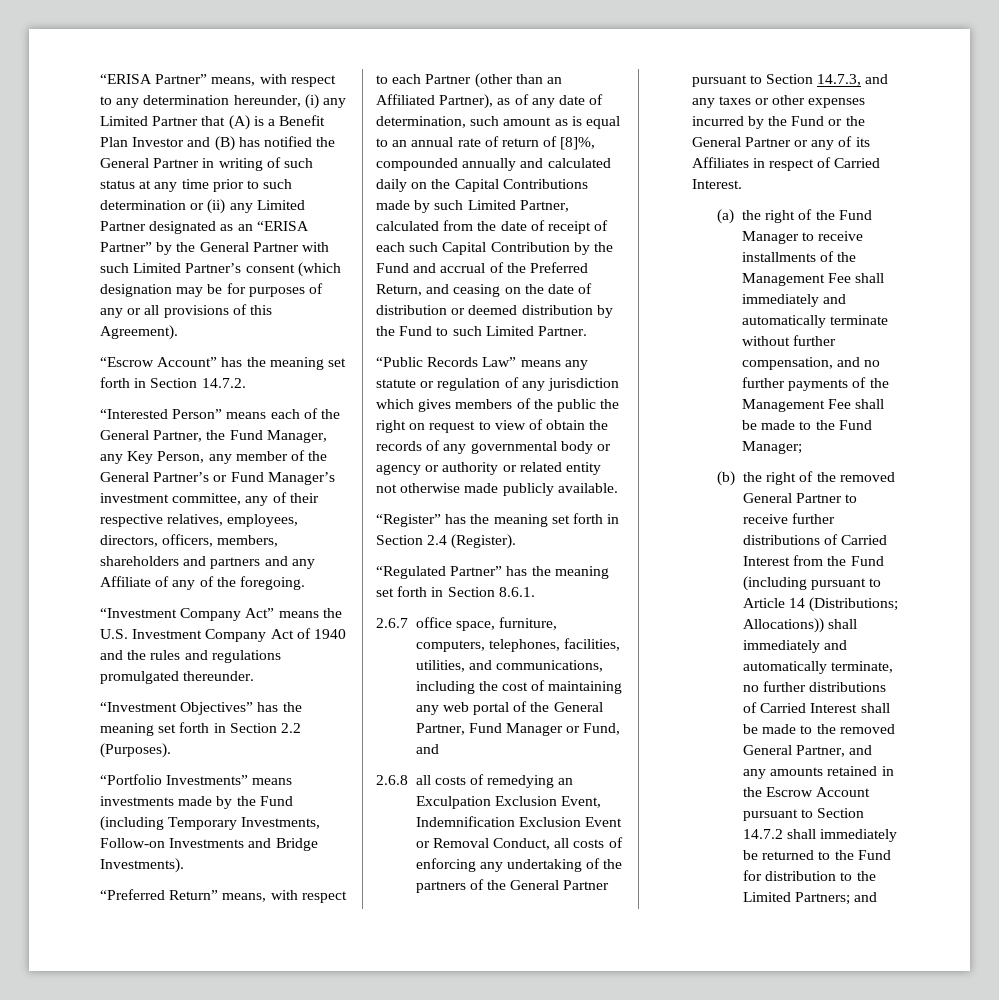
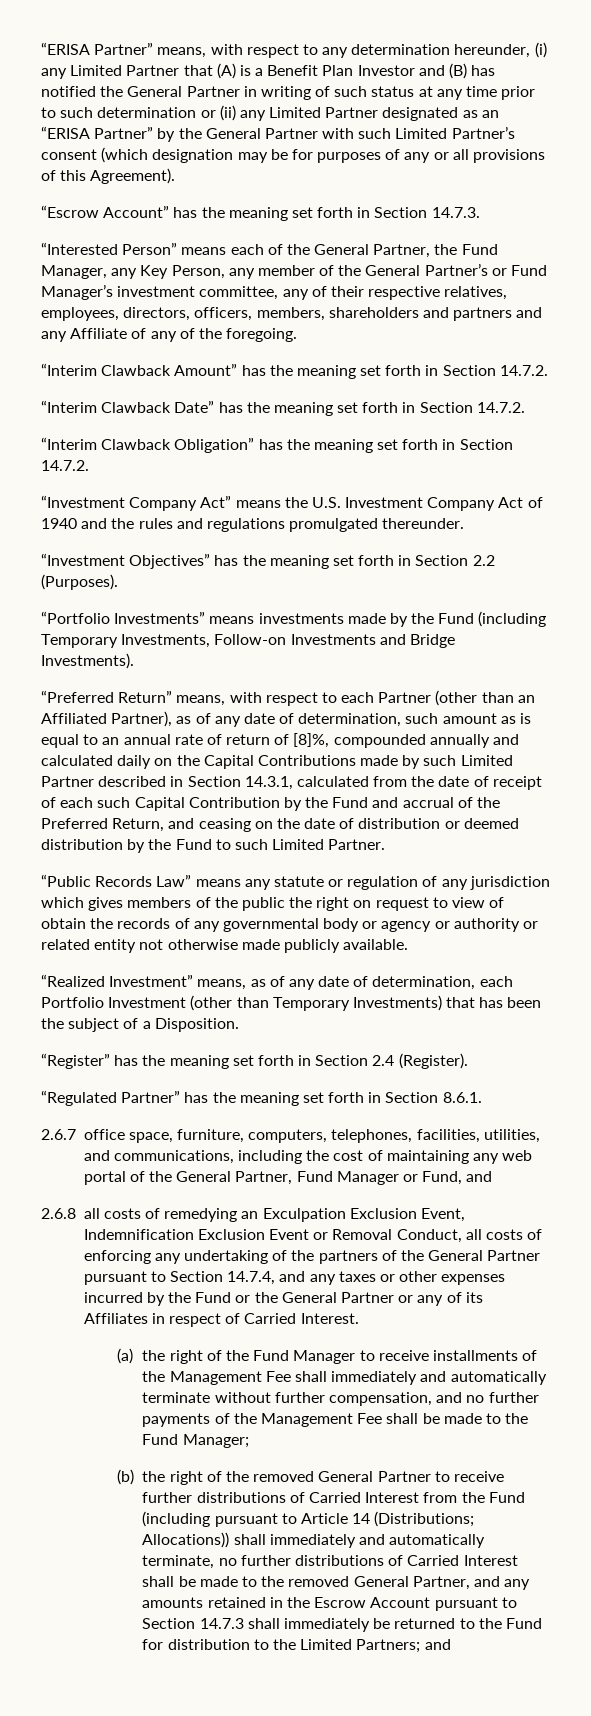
- “Escrow Account” has the meaning set forth in Section 14.7.2.
+ “Escrow Account” has the meaning set forth in Section 14.7.3.
+ “Interim Clawback Amount” has the meaning set forth in Section 14.7.2.
+ “Interim Clawback Date” has the meaning set forth in Section 14.7.2.
+ “Interim Clawback Obligation” has the meaning set forth in Section 14.7.2.
- “Preferred Return” means, with respect to each Partner (other than an Affiliated Partner), as of any date of determination, such amount as is equal to an annual rate of return of [8]%, compounded annually and calculated daily on the Capital Contributions made by such Limited Partner, calculated from the date of receipt of each such Capital Contribution by the Fund and accrual of the Preferred Return, and ceasing on the date of distribution or deemed distribution by the Fund to such Limited Partner.
+ “Preferred Return” means, with respect to each Partner (other than an Affiliated Partner), as of any date of determination, such amount as is equal to an annual rate of return of [8]%, compounded annually and calculated daily on the Capital Contributions made by such Limited Partner described in Section 14.3.1, calculated from the date of receipt of each such Capital Contribution by the Fund and accrual of the Preferred Return, and ceasing on the date of distribution or deemed distribution by the Fund to such Limited Partner.
+ “Realized Investment” means, as of any date of determination, each Portfolio Investment (other than Temporary Investments) that has been the subject of a Disposition.
- 2.6.8 all costs of remedying an Exculpation Exclusion Event, Indemnification Exclusion Event or Removal Conduct, all costs of enforcing any undertaking of the partners of the General Partner pursuant to Section 14.7.3, and any taxes or other expenses incurred by the Fund or the General Partner or any of its Affiliates in respect of Carried Interest.
+ 2.6.8 all costs of remedying an Exculpation Exclusion Event, Indemnification Exclusion Event or Removal Conduct, all costs of enforcing any undertaking of the partners of the General Partner pursuant to Section 14.7.4, and any taxes or other expenses incurred by the Fund or the General Partner or any of its Affiliates in respect of Carried Interest.
- Allocations)) shall immediately and automatically terminate, no further distributions of Carried Interest shall be made to the removed General Partner, and any amounts retained in the Escrow Account pursuant to Section 14.7.2 shall immediately be returned to the Fund for distribution to the Limited Partners;
+ Allocations)) shall immediately and automatically terminate, no further distributions of Carried Interest shall be made to the removed General Partner, and any amounts retained in the Escrow Account pursuant to Section 14.7.3 shall immediately be returned to the Fund for distribution to the Limited Partners;

